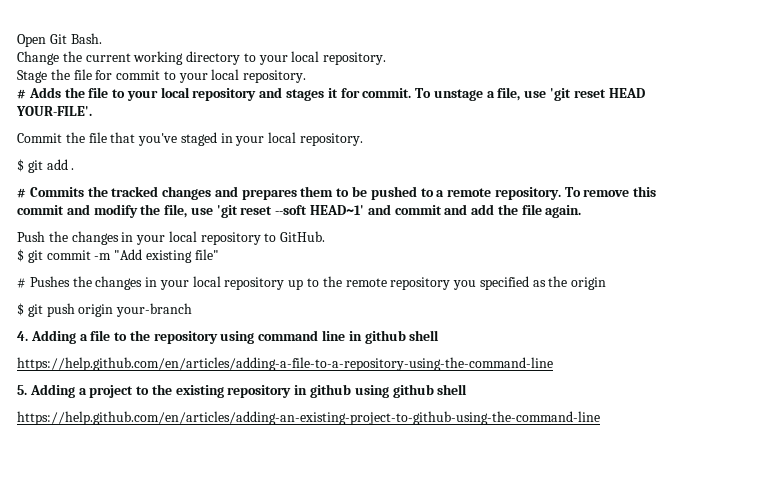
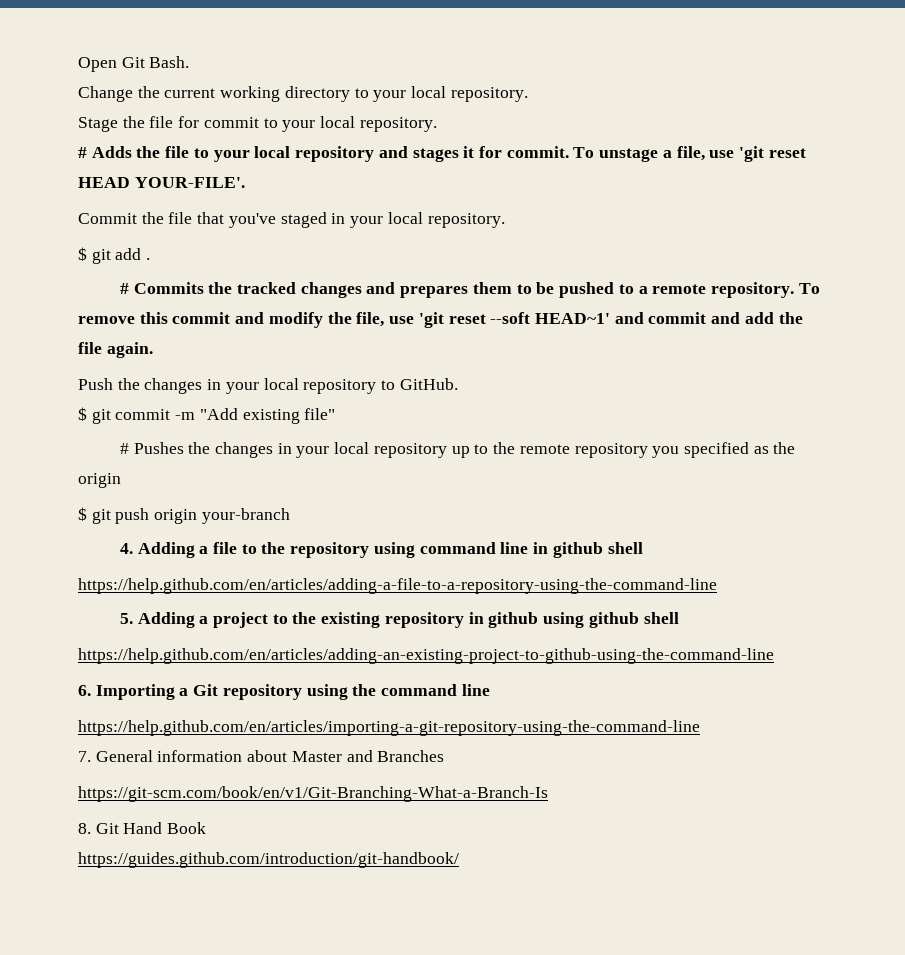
+ 6. Importing a Git repository using the command line
+ https://help.github.com/en/articles/importing-a-git-repository-using-the-command-line
+ 7. General information about Master and Branches
+ https://git-scm.com/book/en/v1/Git-Branching-What-a-Branch-Is
+ 8. Git Hand Book
+ https://guides.github.com/introduction/git-handbook/

